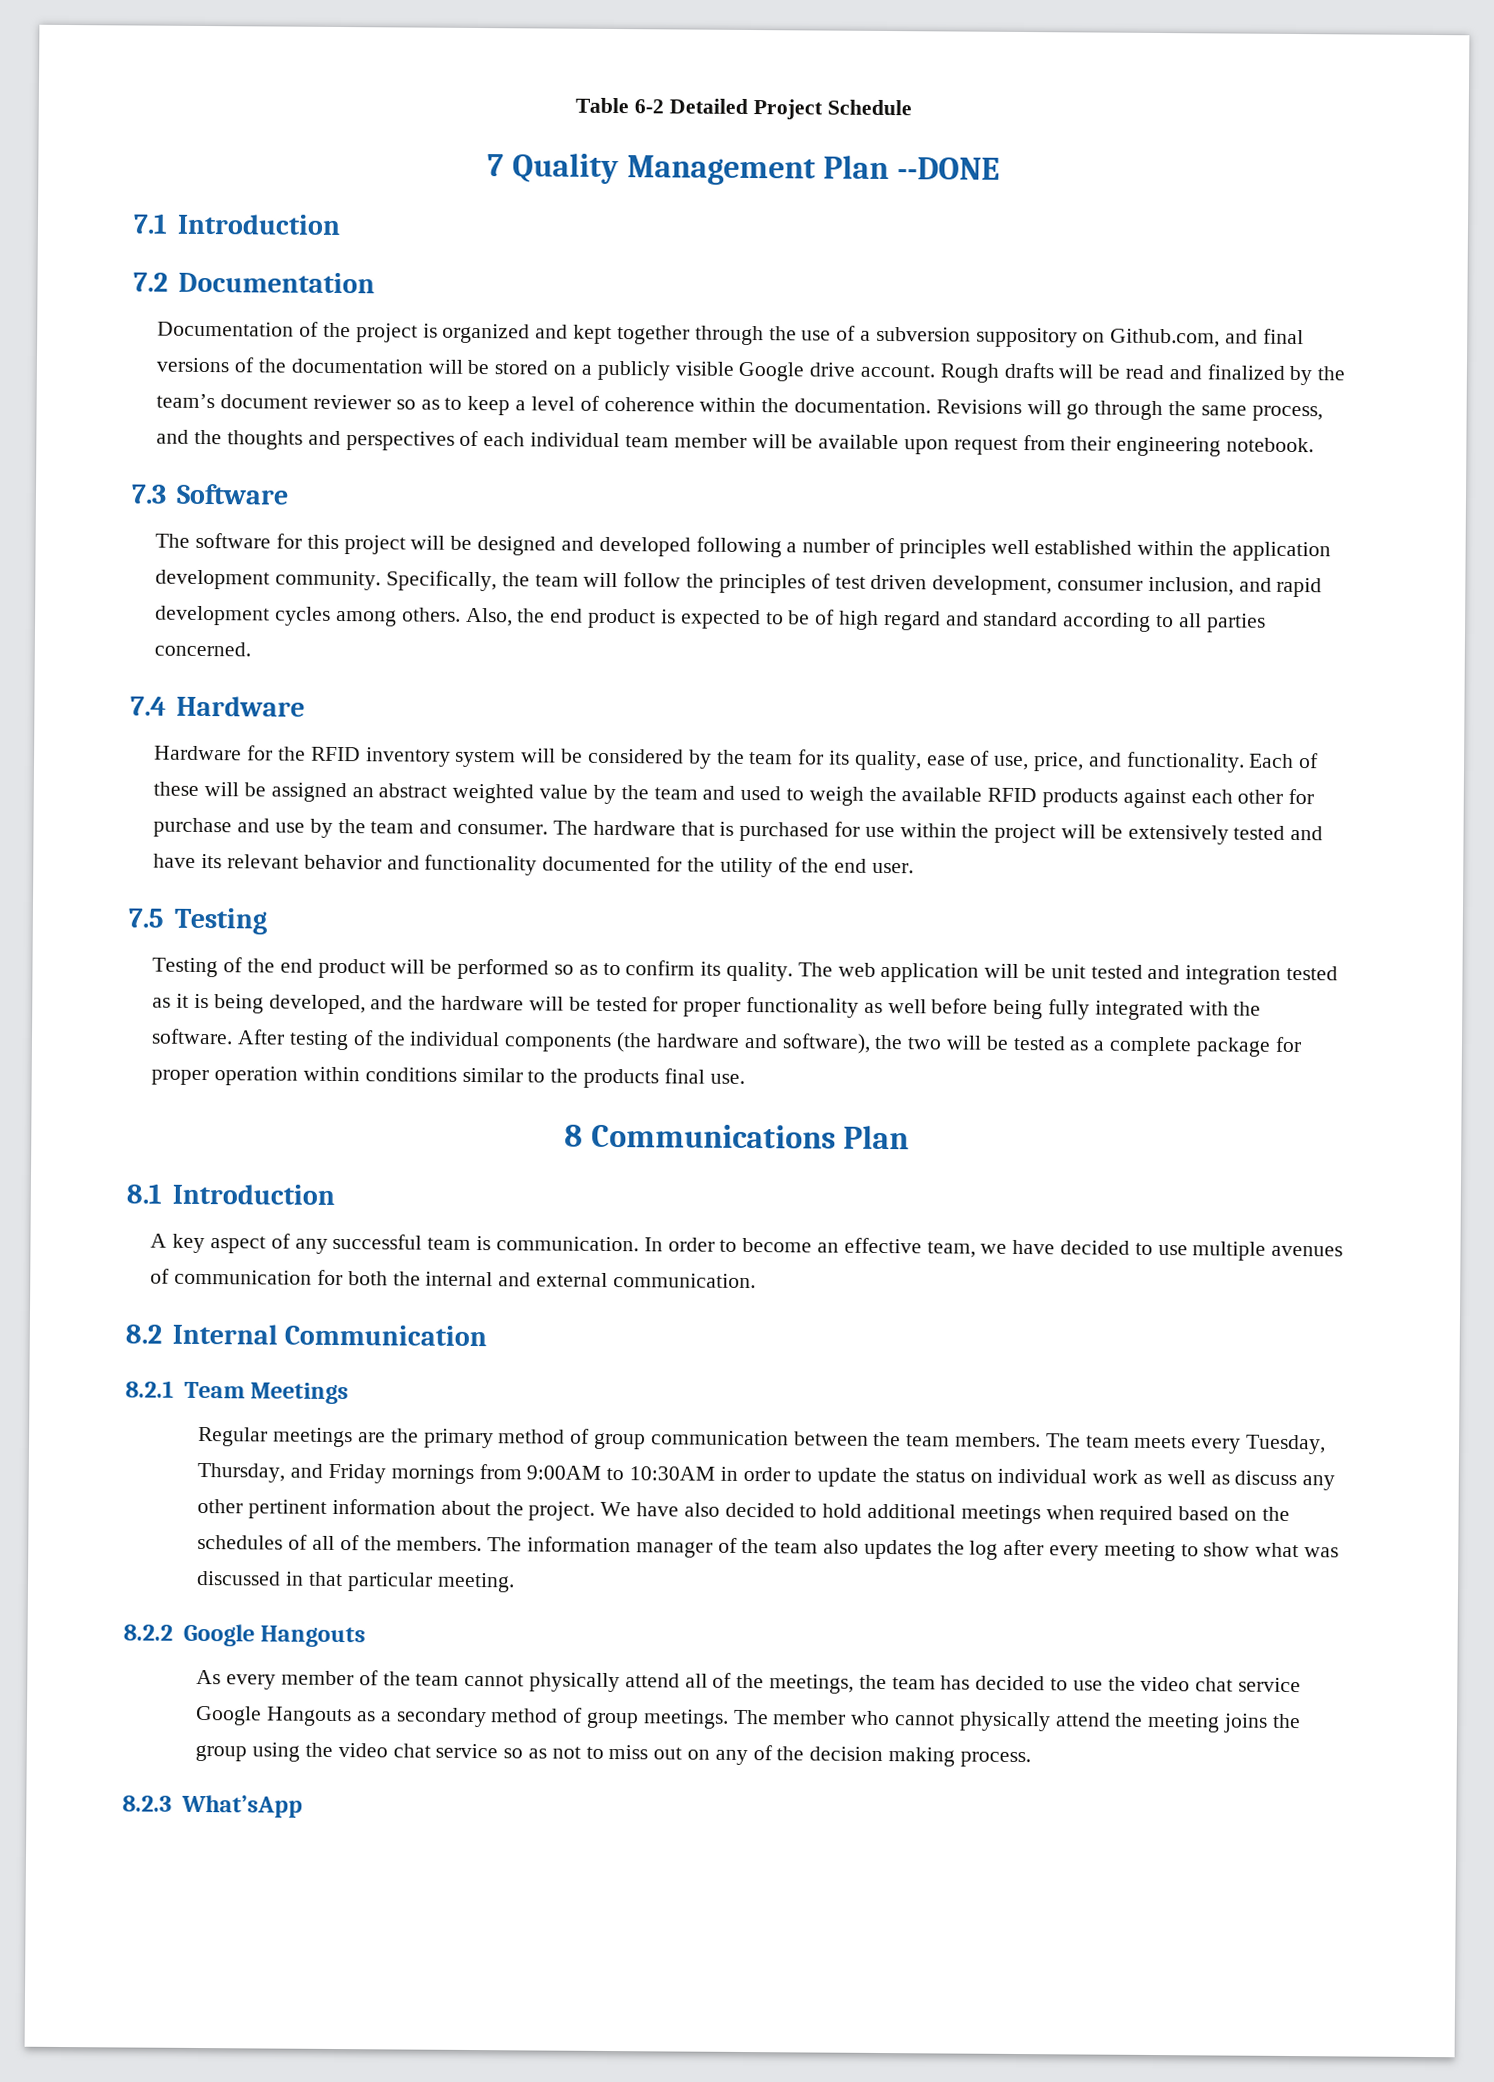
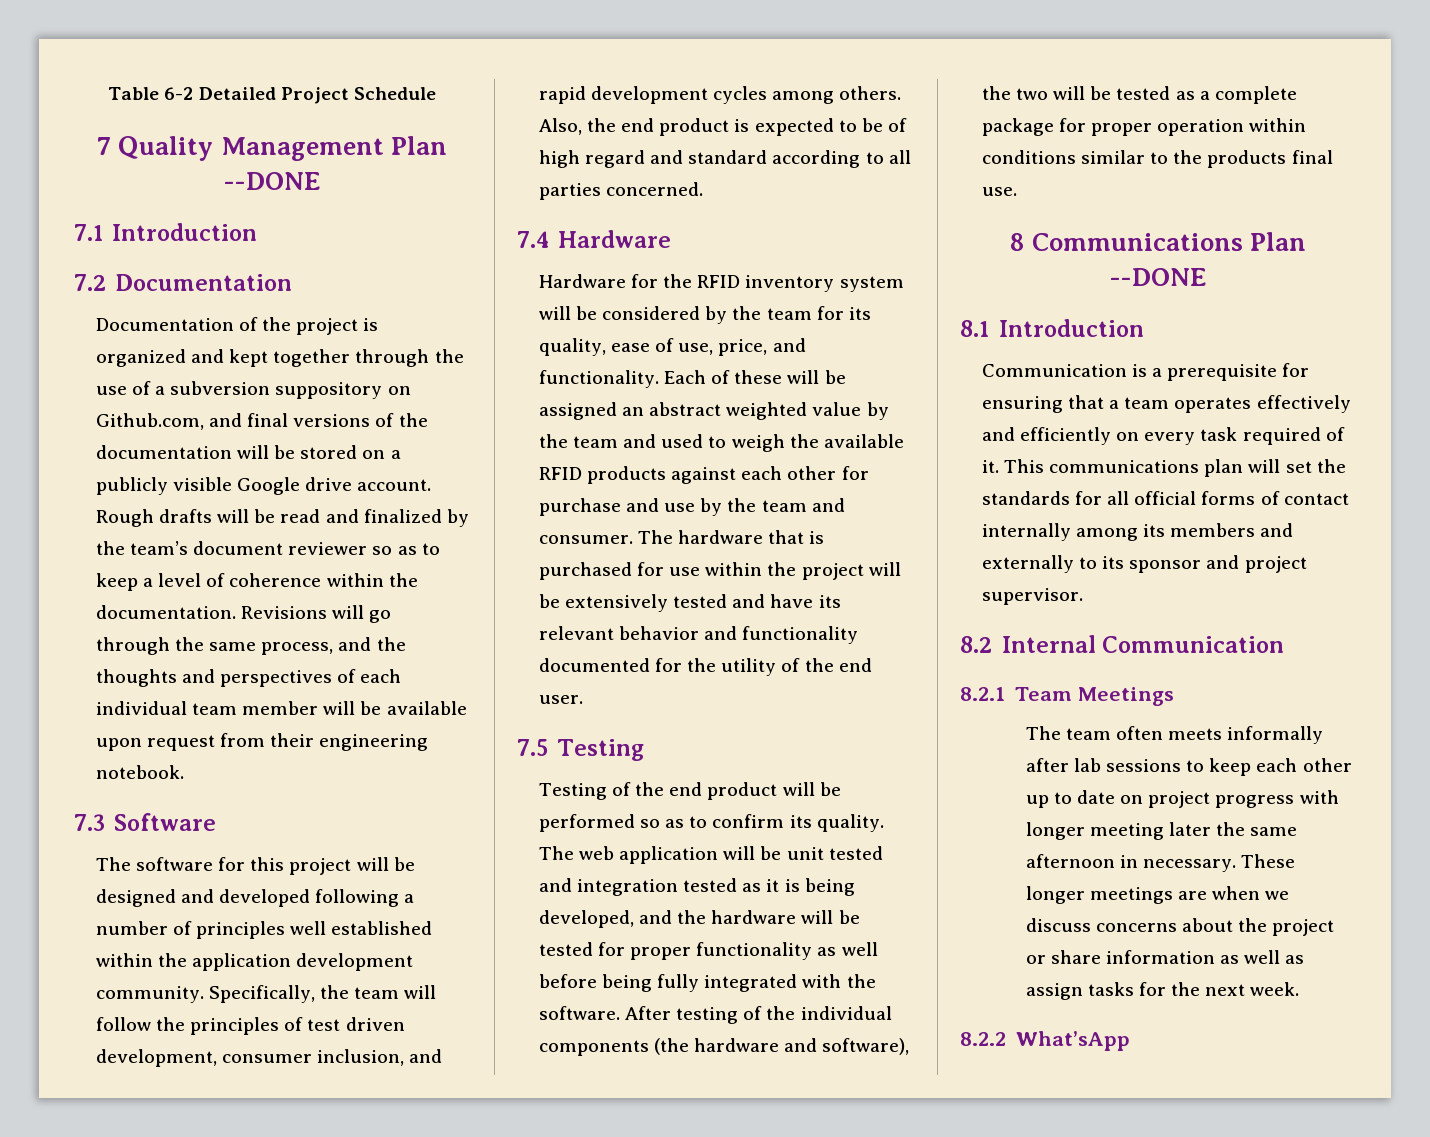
- 8 Communications Plan
+ 8 Communications Plan --DONE
- A key aspect of any successful team is communication. In order to become an effective team, we have decided to use multiple avenues of communication for both the internal and external communication.
+ Communication is a prerequisite for ensuring that a team operates effectively and efficiently on every task required of it. This communications plan will set the standards for all official forms of contact internally among its members and externally to its sponsor and project supervisor.
- Regular meetings are the primary method of group communication between the team members. The team meets every Tuesday, Thursday, and Friday mornings from 9:00AM to 10:30AM in order to update the status on individual work as well as discuss any other pertinent information about the project. We have also decided to hold additional meetings when required based on the schedules of all of the members. The information manager of the team also updates the log after every meeting to show what was discussed in that particular meeting.
- 8.2.2 Google Hangouts
- As every member of the team cannot physically attend all of the meetings, the team has decided to use the video chat service Google Hangouts as a secondary method of group meetings. The member who cannot physically attend the meeting joins the group using the video chat service so as not to miss out on any of the decision making process.
- 8.2.3 What’sApp
+ The team often meets informally after lab sessions to keep each other up to date on project progress with longer meeting later the same afternoon in necessary. These longer meetings are when we discuss concerns about the project or share information as well as assign tasks for the next week.
+ 8.2.2 What’sApp

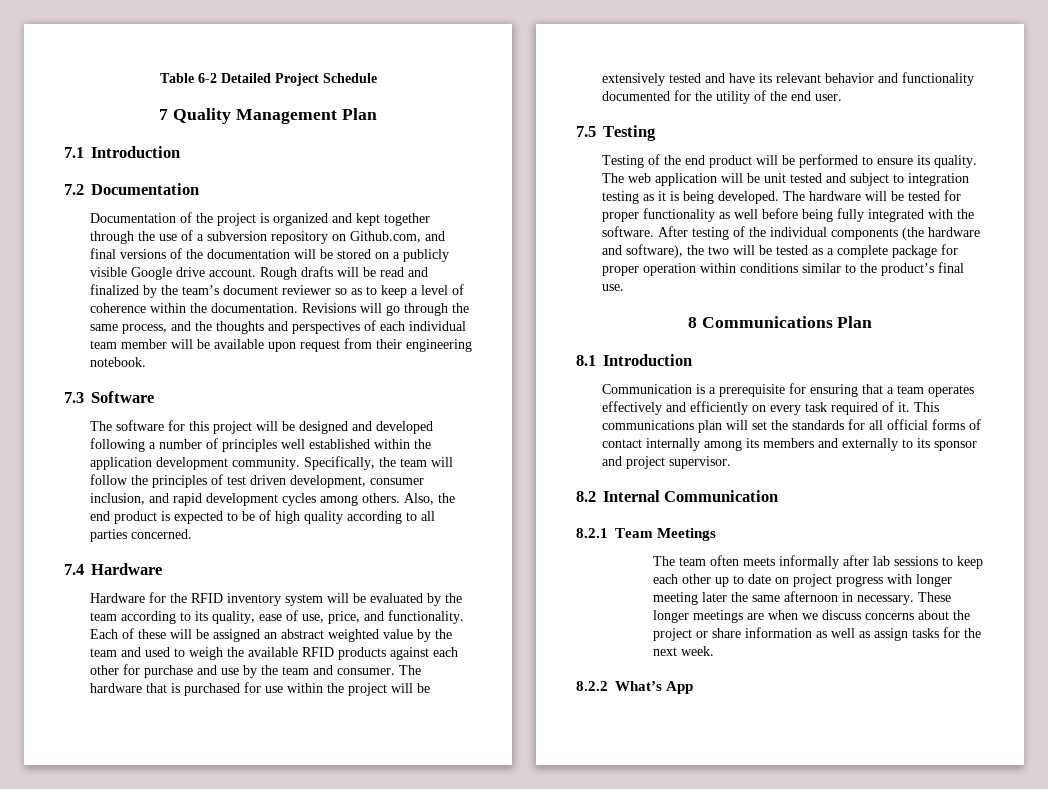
- 7 Quality Management Plan --DONE
+ 7 Quality Management Plan
- Documentation of the project is organized and kept together through the use of a subversion suppository on Github.com, and final versions of the documentation will be stored on a publicly visible Google drive account.
+ Documentation of the project is organized and kept together through the use of a subversion repository on Github.com, and final versions of the documentation will be stored on a publicly visible Google drive account.
- Also, the end product is expected to be of high regard and standard according to all parties concerned.
+ Also, the end product is expected to be of high quality according to all parties concerned.
- Hardware for the RFID inventory system will be considered by the team for its quality, ease of use, price, and functionality.
+ Hardware for the RFID inventory system will be evaluated by the team according to its quality, ease of use, price, and functionality.
- Testing of the end product will be performed so as to confirm its quality.
+ Testing of the end product will be performed to ensure its quality.
- The web application will be unit tested and integration tested as it is being developed, and the hardware will be tested for proper functionality as well before being fully integrated with the software.
+ The web application will be unit tested and subject to integration testing as it is being developed. The hardware will be tested for proper functionality as well before being fully integrated with the software.
- After testing of the individual components (the hardware and software), the two will be tested as a complete package for proper operation within conditions similar to the products final use.
+ After testing of the individual components (the hardware and software), the two will be tested as a complete package for proper operation within conditions similar to the product’s final use.
- 8 Communications Plan --DONE
+ 8 Communications Plan
- 8.2.2 What’sApp
+ 8.2.2 What’s App

